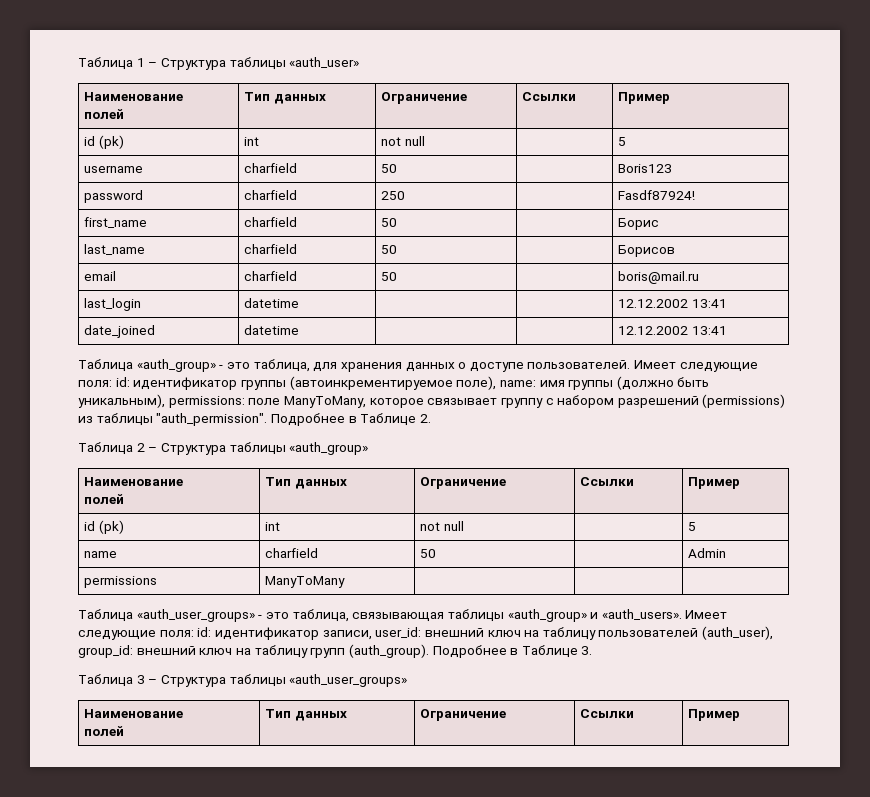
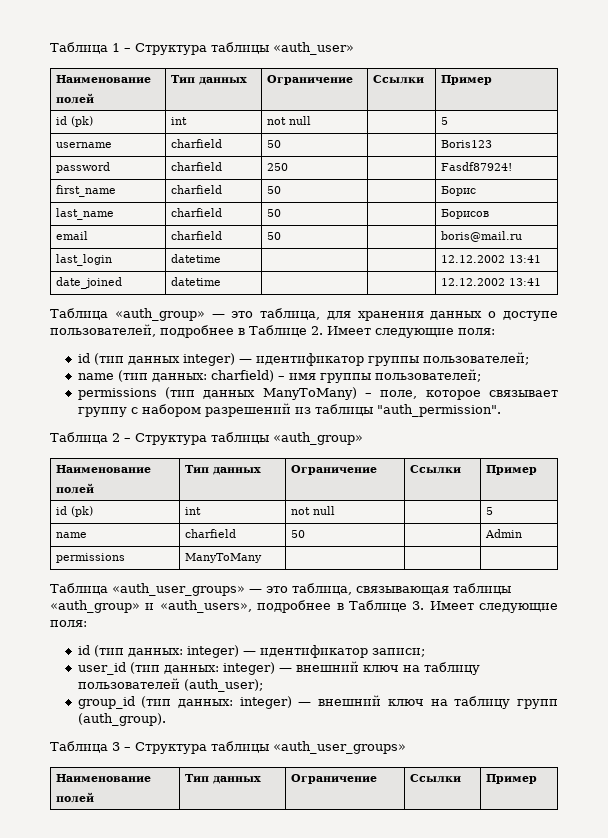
- Таблица «auth_group» - это таблица, для хранения данных о доступе пользователей. Имеет следующие поля: id: идентификатор группы (автоинкрементируемое поле), name: имя группы (должно быть уникальным), permissions: поле ManyToMany, которое связывает группу с набором разрешений (permissions) из таблицы "auth_permission". Подробнее в Таблице 2.
+ Таблица «auth_group» — это таблица, для хранения данных о доступе пользователей, подробнее в Таблице 2. Имеет следующие поля:
+ id (тип данных integer) — идентификатор группы пользователей;
+ name (тип данных: charfield) – имя группы пользователей;
+ permissions (тип данных ManyToMany) – поле, которое связывает группу с набором разрешений из таблицы "auth_permission".
- Таблица «auth_user_groups» - это таблица, связывающая таблицы «auth_group» и «auth_users». Имеет следующие поля: id: идентификатор записи, user_id: внешний ключ на таблицу пользователей (auth_user), group_id: внешний ключ на таблицу групп (auth_group). Подробнее в Таблице 3.
+ Таблица «auth_user_groups» — это таблица, связывающая таблицы «auth_group» и «auth_users», подробнее в Таблице 3. Имеет следующие поля:
+ id (тип данных: integer) — идентификатор записи;
+ user_id (тип данных: integer) — внешний ключ на таблицу пользователей (auth_user);
+ group_id (тип данных: integer) — внешний ключ на таблицу групп (auth_group).

